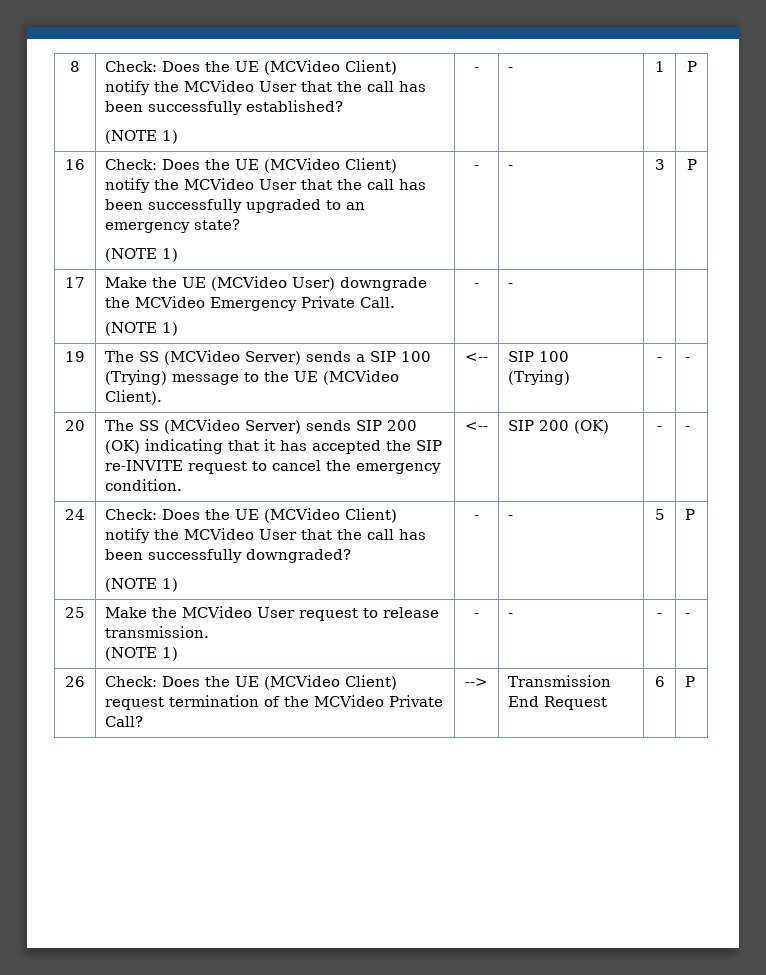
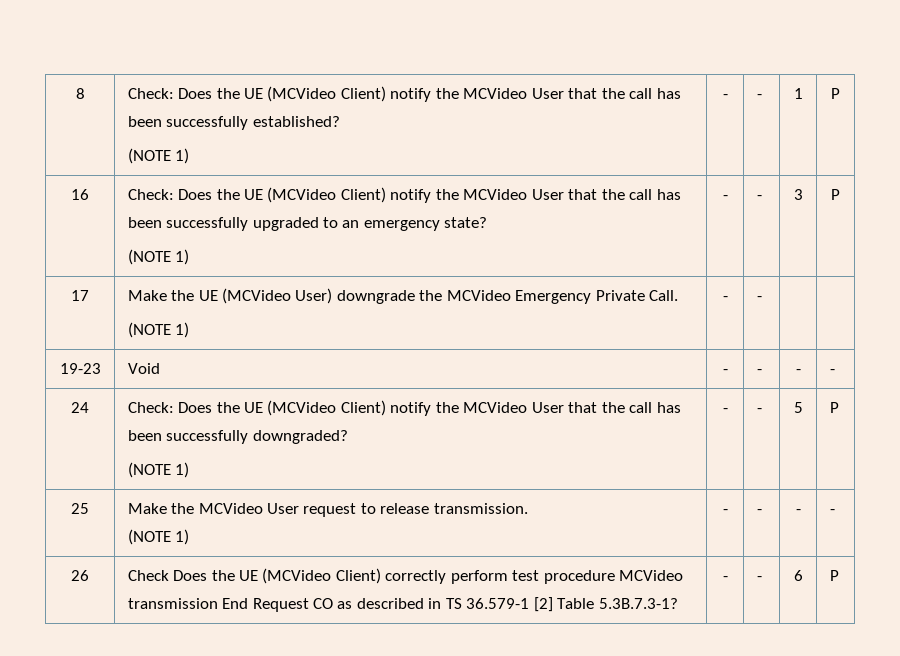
- 19 | The SS (MCVideo Server) sends a SIP 100 (Trying) message to the UE (MCVideo Client). | <-- | SIP 100 (Trying) | - | -
- 20 | The SS (MCVideo Server) sends SIP 200 (OK) indicating that it has accepted the SIP re-INVITE request to cancel the emergency condition. | <-- | SIP 200 (OK) | - | -
+ 19-23 | Void | - | - | - | -
- 26 | Check: Does the UE (MCVideo Client) request termination of the MCVideo Private Call? | --> | Transmission End Request | 6 | P
+ 26 | Check Does the UE (MCVideo Client) correctly perform test procedure MCVideo transmission End Request CO as described in TS 36.579-1 [2] Table 5.3B.7.3-1? | - | - | 6 | P

